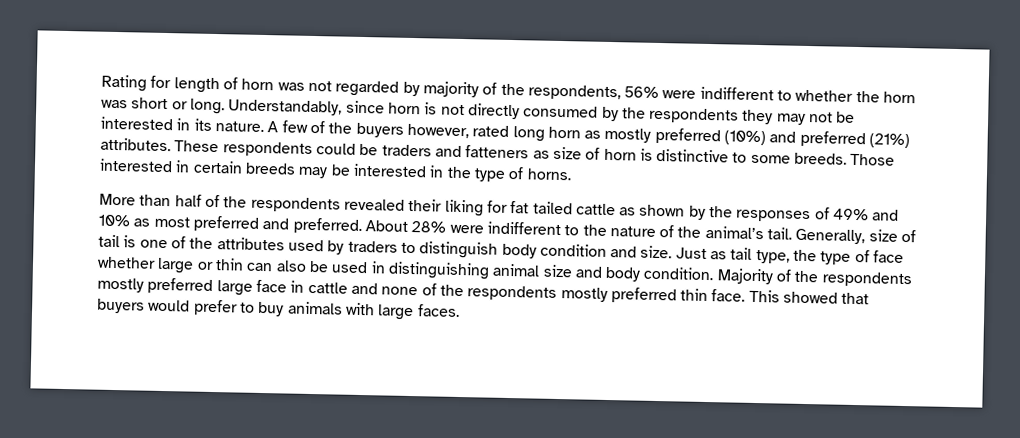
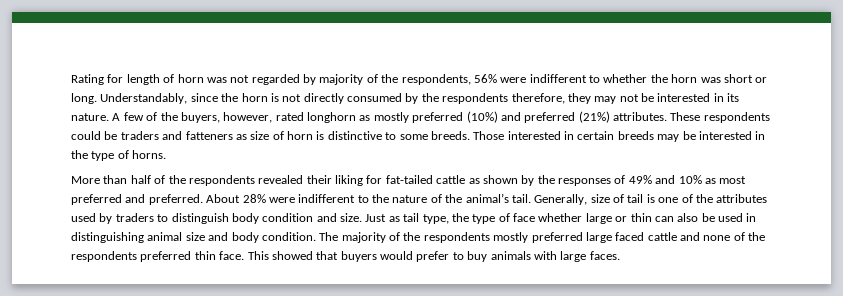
- Understandably, since horn is not directly consumed by the respondents they may not be interested in its nature.
+ Understandably, since the horn is not directly consumed by the respondents therefore, they may not be interested in its nature.
- A few of the buyers however, rated long horn as mostly preferred (10%) and preferred (21%) attributes.
+ A few of the buyers, however, rated longhorn as mostly preferred (10%) and preferred (21%) attributes.
- More than half of the respondents revealed their liking for fat tailed cattle as shown by the responses of 49% and 10% as most preferred and preferred.
+ More than half of the respondents revealed their liking for fat-tailed cattle as shown by the responses of 49% and 10% as most preferred and preferred.
- Majority of the respondents mostly preferred large face in cattle and none of the respondents mostly preferred thin face.
+ The majority of the respondents mostly preferred large faced cattle and none of the respondents preferred thin face.

